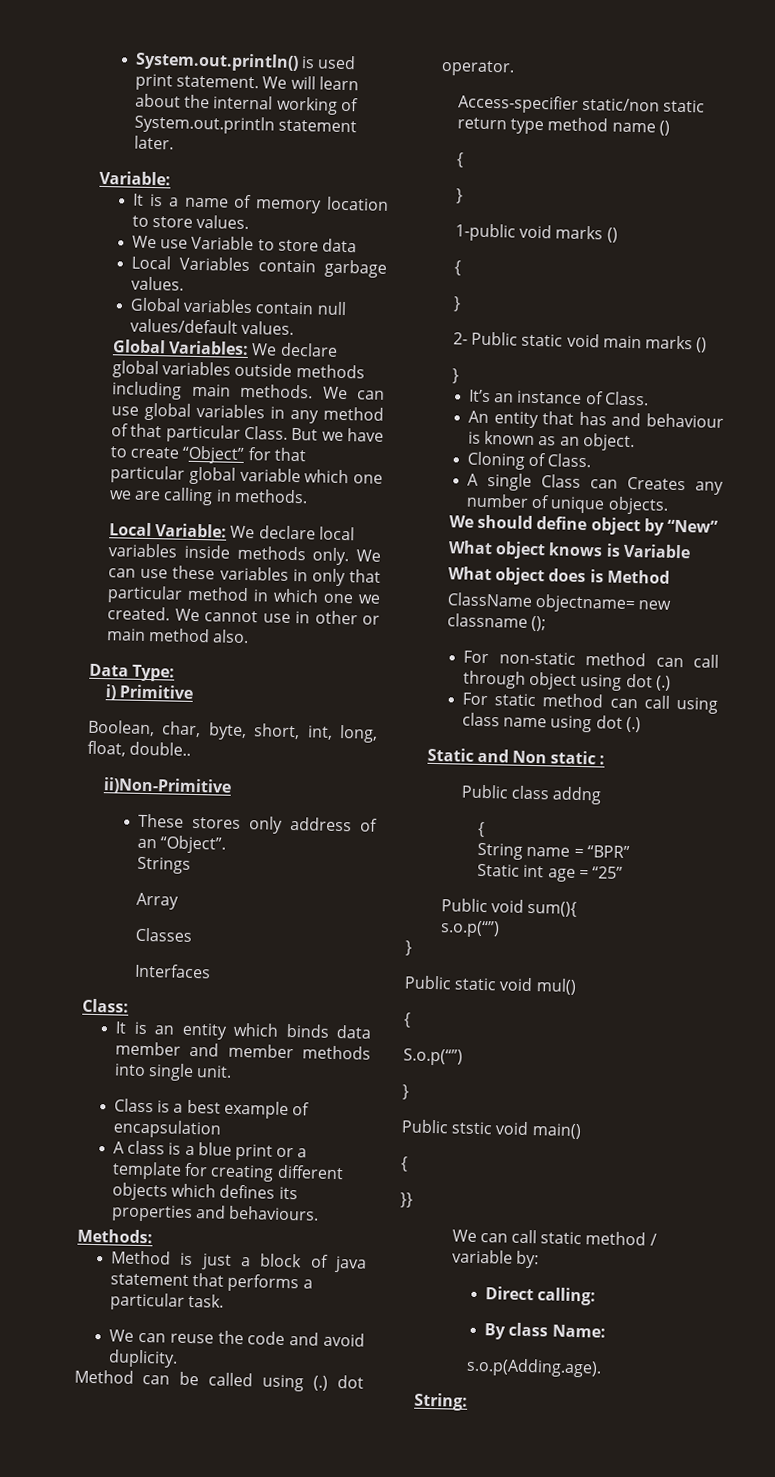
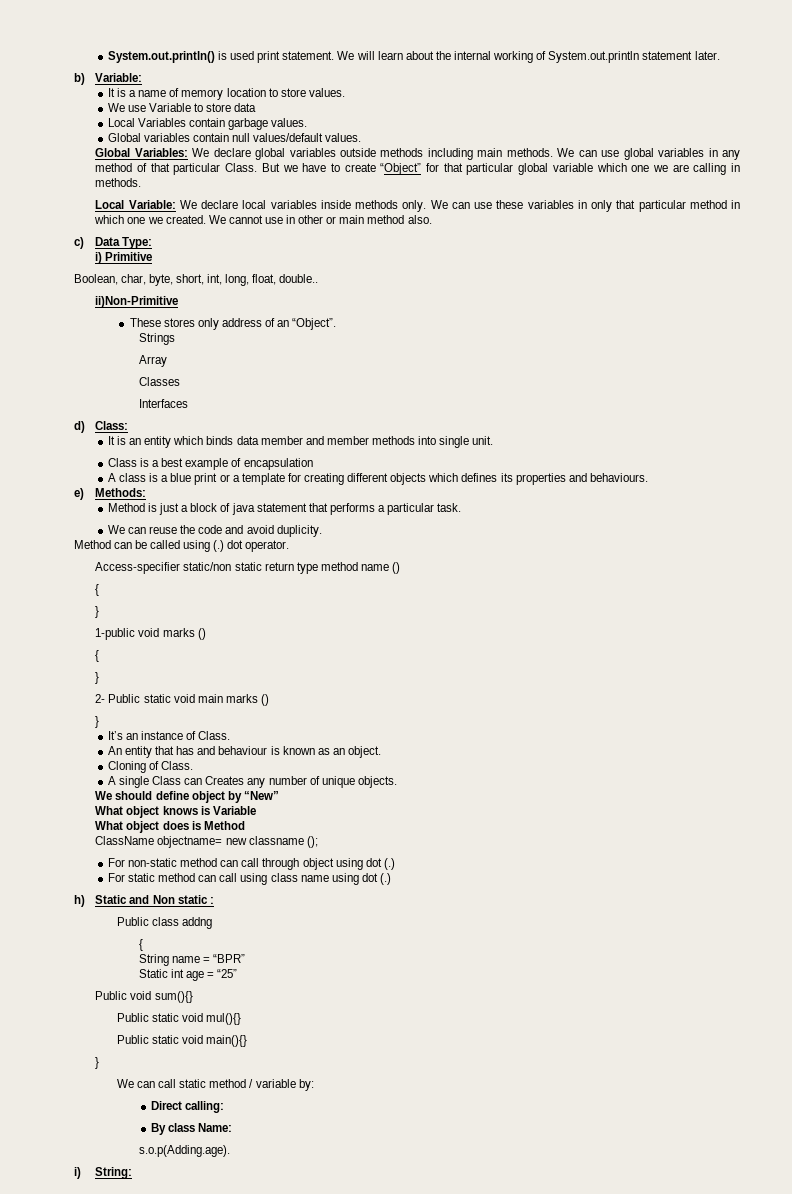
  We will learn about the internal working of System.out.println statement later.
- Variable:
+ b) Variable:
- Data Type:
+ c) Data Type:
- Class:
+ d) Class:
- Methods:
+ e) Methods:
- Static and Non static :
+ h) Static and Non static :
- Public void sum(){
- s.o.p(“”)
+ Public void sum(){}
+ Public static void mul(){}
+ Public static void main(){}
  }
- Public static void mul()
- {
- S.o.p(“”)
- }
- Public ststic void main()
- {
- }}
- String:
+ i) String:

